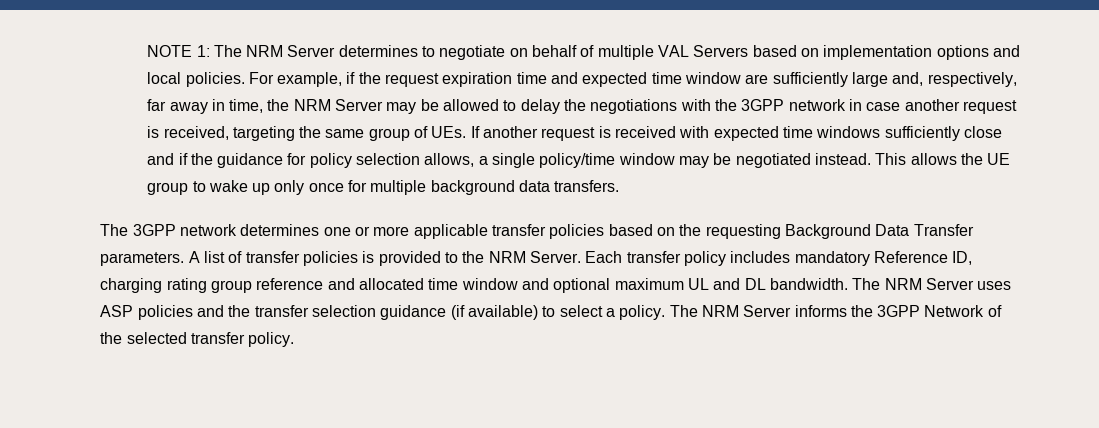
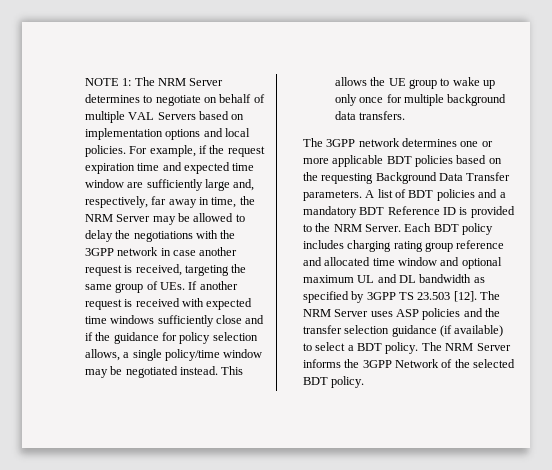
- The 3GPP network determines one or more applicable transfer policies based on the requesting Background Data Transfer parameters.
+ The 3GPP network determines one or more applicable BDT policies based on the requesting Background Data Transfer parameters.
- A list of transfer policies is provided to the NRM Server.
+ A list of BDT policies and a mandatory BDT Reference ID is provided to the NRM Server.
- Each transfer policy includes mandatory Reference ID, charging rating group reference and allocated time window and optional maximum UL and DL bandwidth.
+ Each BDT policy includes charging rating group reference and allocated time window and optional maximum UL and DL bandwidth as specified by 3GPP TS 23.503 [12].
- The NRM Server uses ASP policies and the transfer selection guidance (if available) to select a policy.
+ The NRM Server uses ASP policies and the transfer selection guidance (if available) to select a BDT policy.
- The NRM Server informs the 3GPP Network of the selected transfer policy.
+ The NRM Server informs the 3GPP Network of the selected BDT policy.

